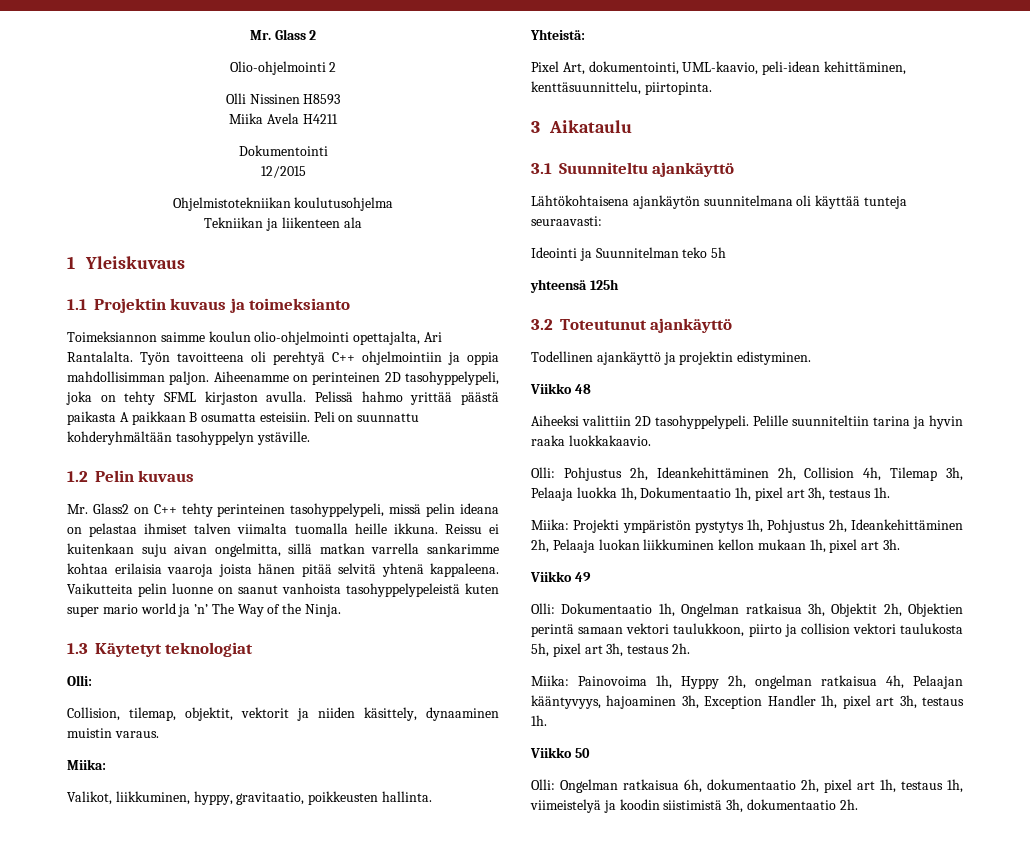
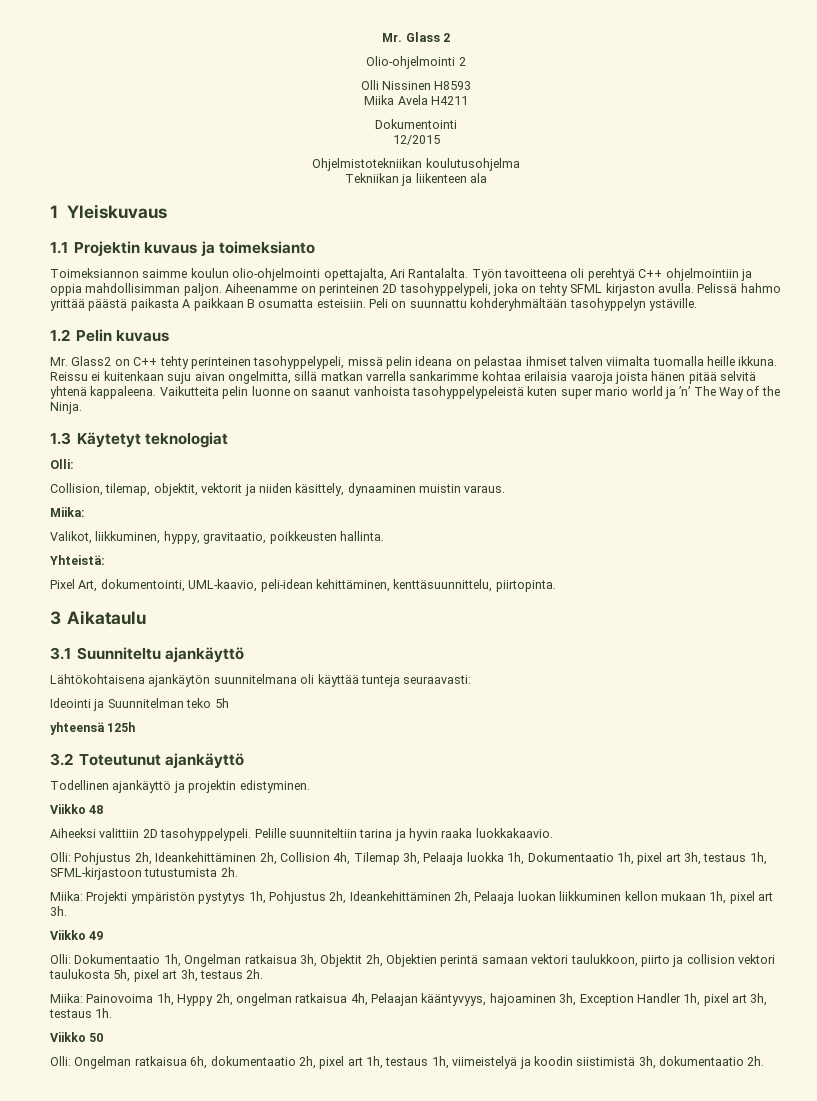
- Olli: Pohjustus 2h, Ideankehittäminen 2h, Collision 4h, Tilemap 3h, Pelaaja luokka 1h, Dokumentaatio 1h, pixel art 3h, testaus 1h.
+ Olli: Pohjustus 2h, Ideankehittäminen 2h, Collision 4h, Tilemap 3h, Pelaaja luokka 1h, Dokumentaatio 1h, pixel art 3h, testaus 1h, SFML-kirjastoon tutustumista 2h.

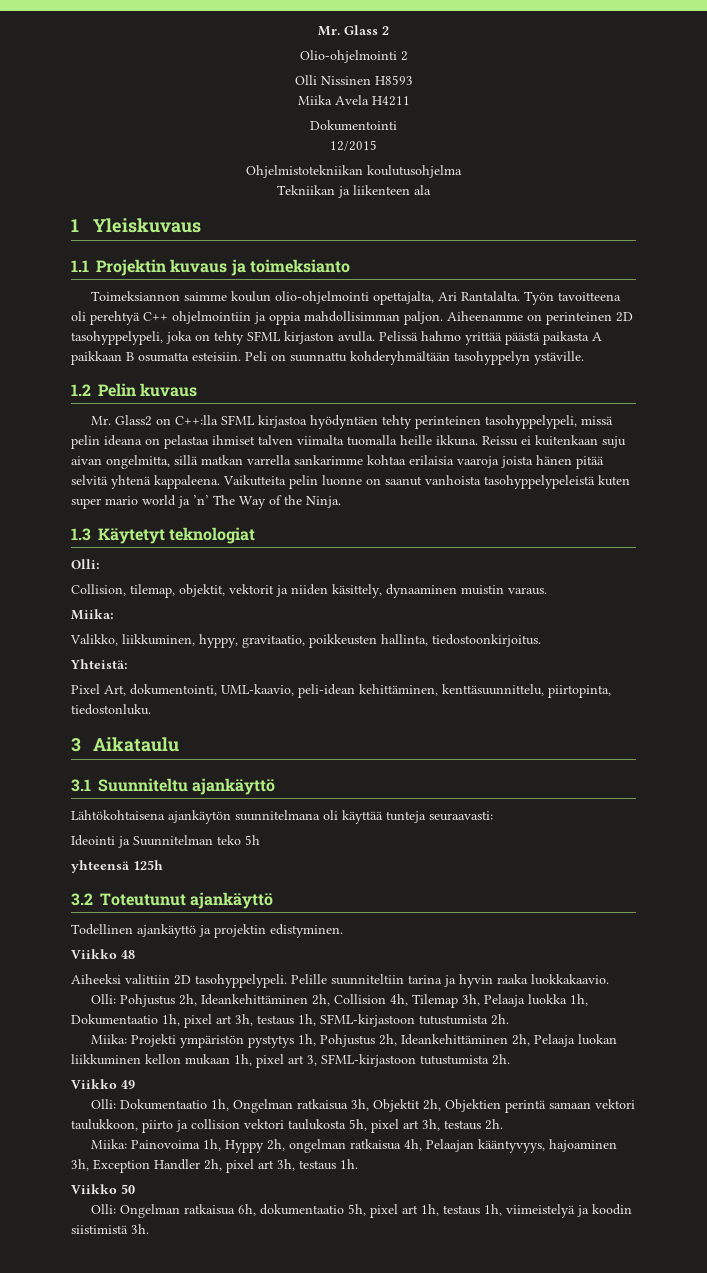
- Mr. Glass2 on C++ tehty perinteinen tasohyppelypeli, missä pelin ideana on pelastaa ihmiset talven viimalta tuomalla heille ikkuna.
+ Mr. Glass2 on C++:lla SFML kirjastoa hyödyntäen tehty perinteinen tasohyppelypeli, missä pelin ideana on pelastaa ihmiset talven viimalta tuomalla heille ikkuna.
- Valikot, liikkuminen, hyppy, gravitaatio, poikkeusten hallinta.
+ Valikko, liikkuminen, hyppy, gravitaatio, poikkeusten hallinta, tiedostoonkirjoitus.
- Pixel Art, dokumentointi, UML-kaavio, peli-idean kehittäminen, kenttäsuunnittelu, piirtopinta.
+ Pixel Art, dokumentointi, UML-kaavio, peli-idean kehittäminen, kenttäsuunnittelu, piirtopinta, tiedostonluku.
- Miika: Projekti ympäristön pystytys 1h, Pohjustus 2h, Ideankehittäminen 2h, Pelaaja luokan liikkuminen kellon mukaan 1h, pixel art 3h.
+ Miika: Projekti ympäristön pystytys 1h, Pohjustus 2h, Ideankehittäminen 2h, Pelaaja luokan liikkuminen kellon mukaan 1h, pixel art 3, SFML-kirjastoon tutustumista 2h.
- Miika: Painovoima 1h, Hyppy 2h, ongelman ratkaisua 4h, Pelaajan kääntyvyys, hajoaminen 3h, Exception Handler 1h, pixel art 3h, testaus 1h.
+ Miika: Painovoima 1h, Hyppy 2h, ongelman ratkaisua 4h, Pelaajan kääntyvyys, hajoaminen 3h, Exception Handler 2h, pixel art 3h, testaus 1h.
- Olli: Ongelman ratkaisua 6h, dokumentaatio 2h, pixel art 1h, testaus 1h, viimeistelyä ja koodin siistimistä 3h, dokumentaatio 2h.
+ Olli: Ongelman ratkaisua 6h, dokumentaatio 5h, pixel art 1h, testaus 1h, viimeistelyä ja koodin siistimistä 3h.

